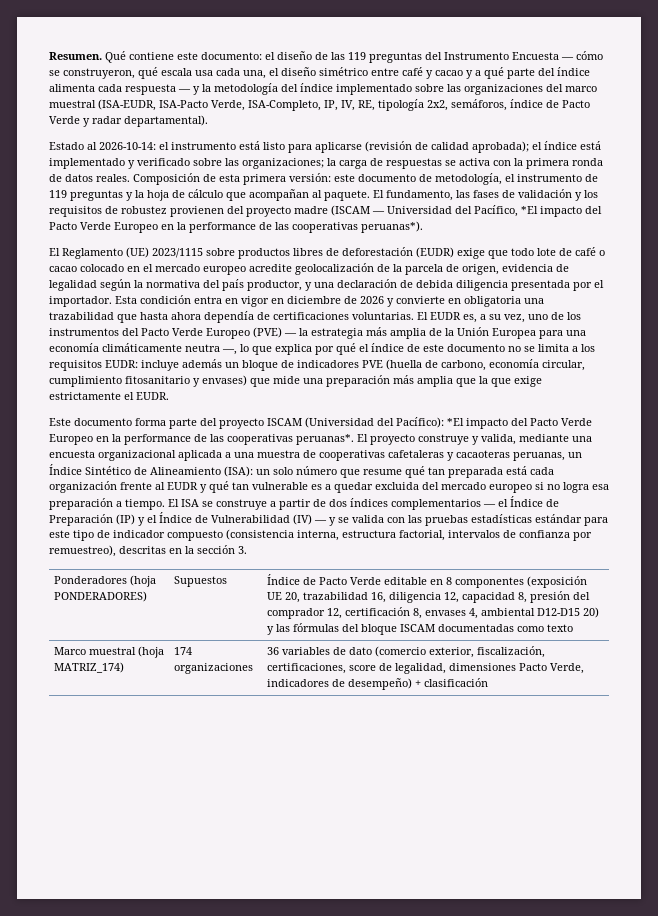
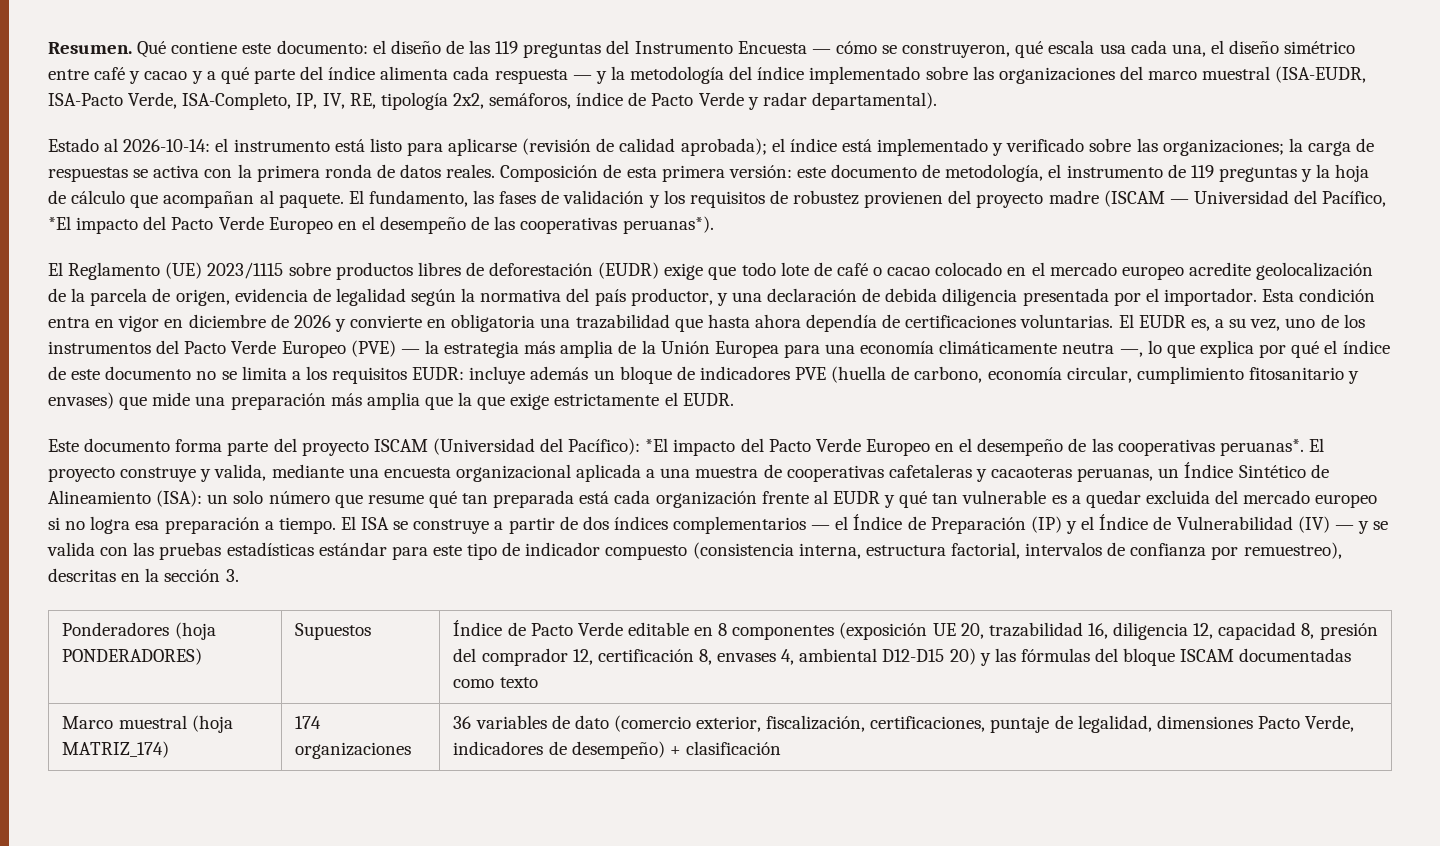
- El fundamento, las fases de validación y los requisitos de robustez provienen del proyecto madre (ISCAM — Universidad del Pacífico, *El impacto del Pacto Verde Europeo en la performance de las cooperativas peruanas*).
+ El fundamento, las fases de validación y los requisitos de robustez provienen del proyecto madre (ISCAM — Universidad del Pacífico, *El impacto del Pacto Verde Europeo en el desempeño de las cooperativas peruanas*).
- Este documento forma parte del proyecto ISCAM (Universidad del Pacífico): *El impacto del Pacto Verde Europeo en la performance de las cooperativas peruanas*.
+ Este documento forma parte del proyecto ISCAM (Universidad del Pacífico): *El impacto del Pacto Verde Europeo en el desempeño de las cooperativas peruanas*.
- Marco muestral (hoja MATRIZ_174) | 174 organizaciones | 36 variables de dato (comercio exterior, fiscalización, certificaciones, score de legalidad, dimensiones Pacto Verde, indicadores de desempeño) + clasificación
+ Marco muestral (hoja MATRIZ_174) | 174 organizaciones | 36 variables de dato (comercio exterior, fiscalización, certificaciones, puntaje de legalidad, dimensiones Pacto Verde, indicadores de desempeño) + clasificación

